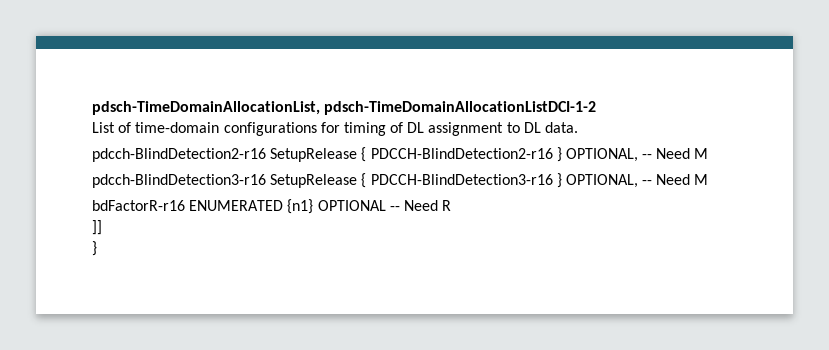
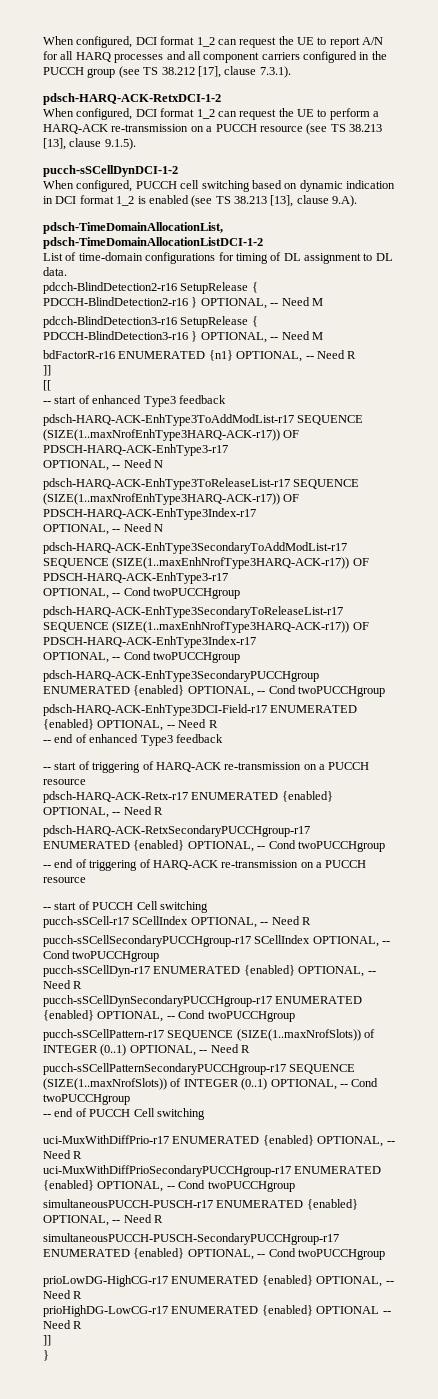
+ When configured, DCI format 1_2 can request the UE to report A/N for all HARQ processes and all component carriers configured in the PUCCH group (see TS 38.212 [17], clause 7.3.1).
+ pdsch-HARQ-ACK-RetxDCI-1-2
+ When configured, DCI format 1_2 can request the UE to perform a HARQ-ACK re-transmission on a PUCCH resource (see TS 38.213 [13], clause 9.1.5).
+ pucch-sSCellDynDCI-1-2
+ When configured, PUCCH cell switching based on dynamic indication in DCI format 1_2 is enabled (see TS 38.213 [13], clause 9.A).
- bdFactorR-r16 ENUMERATED {n1} OPTIONAL -- Need R
+ bdFactorR-r16 ENUMERATED {n1} OPTIONAL, -- Need R
+ ]]
+ [[
+ -- start of enhanced Type3 feedback
+ pdsch-HARQ-ACK-EnhType3ToAddModList-r17 SEQUENCE (SIZE(1..maxNrofEnhType3HARQ-ACK-r17)) OF PDSCH-HARQ-ACK-EnhType3-r17
+ OPTIONAL, -- Need N
+ pdsch-HARQ-ACK-EnhType3ToReleaseList-r17 SEQUENCE (SIZE(1..maxNrofEnhType3HARQ-ACK-r17)) OF PDSCH-HARQ-ACK-EnhType3Index-r17
+ OPTIONAL, -- Need N
+ pdsch-HARQ-ACK-EnhType3SecondaryToAddModList-r17 SEQUENCE (SIZE(1..maxEnhNrofType3HARQ-ACK-r17)) OF PDSCH-HARQ-ACK-EnhType3-r17
+ OPTIONAL, -- Cond twoPUCCHgroup
+ pdsch-HARQ-ACK-EnhType3SecondaryToReleaseList-r17 SEQUENCE (SIZE(1..maxEnhNrofType3HARQ-ACK-r17)) OF PDSCH-HARQ-ACK-EnhType3Index-r17
+ OPTIONAL, -- Cond twoPUCCHgroup
+ pdsch-HARQ-ACK-EnhType3SecondaryPUCCHgroup ENUMERATED {enabled} OPTIONAL, -- Cond twoPUCCHgroup
+ pdsch-HARQ-ACK-EnhType3DCI-Field-r17 ENUMERATED {enabled} OPTIONAL, -- Need R
+ -- end of enhanced Type3 feedback
+ -- start of triggering of HARQ-ACK re-transmission on a PUCCH resource
+ pdsch-HARQ-ACK-Retx-r17 ENUMERATED {enabled} OPTIONAL, -- Need R
+ pdsch-HARQ-ACK-RetxSecondaryPUCCHgroup-r17 ENUMERATED {enabled} OPTIONAL, -- Cond twoPUCCHgroup
+ -- end of triggering of HARQ-ACK re-transmission on a PUCCH resource
+ -- start of PUCCH Cell switching
+ pucch-sSCell-r17 SCellIndex OPTIONAL, -- Need R
+ pucch-sSCellSecondaryPUCCHgroup-r17 SCellIndex OPTIONAL, -- Cond twoPUCCHgroup
+ pucch-sSCellDyn-r17 ENUMERATED {enabled} OPTIONAL, -- Need R
+ pucch-sSCellDynSecondaryPUCCHgroup-r17 ENUMERATED {enabled} OPTIONAL, -- Cond twoPUCCHgroup
+ pucch-sSCellPattern-r17 SEQUENCE (SIZE(1..maxNrofSlots)) of INTEGER (0..1) OPTIONAL, -- Need R
+ pucch-sSCellPatternSecondaryPUCCHgroup-r17 SEQUENCE (SIZE(1..maxNrofSlots)) of INTEGER (0..1) OPTIONAL, -- Cond twoPUCCHgroup
+ -- end of PUCCH Cell switching
+ uci-MuxWithDiffPrio-r17 ENUMERATED {enabled} OPTIONAL, -- Need R
+ uci-MuxWithDiffPrioSecondaryPUCCHgroup-r17 ENUMERATED {enabled} OPTIONAL, -- Cond twoPUCCHgroup
+ simultaneousPUCCH-PUSCH-r17 ENUMERATED {enabled} OPTIONAL, -- Need R
+ simultaneousPUCCH-PUSCH-SecondaryPUCCHgroup-r17 ENUMERATED {enabled} OPTIONAL, -- Cond twoPUCCHgroup
+ prioLowDG-HighCG-r17 ENUMERATED {enabled} OPTIONAL, -- Need R
+ prioHighDG-LowCG-r17 ENUMERATED {enabled} OPTIONAL -- Need R

